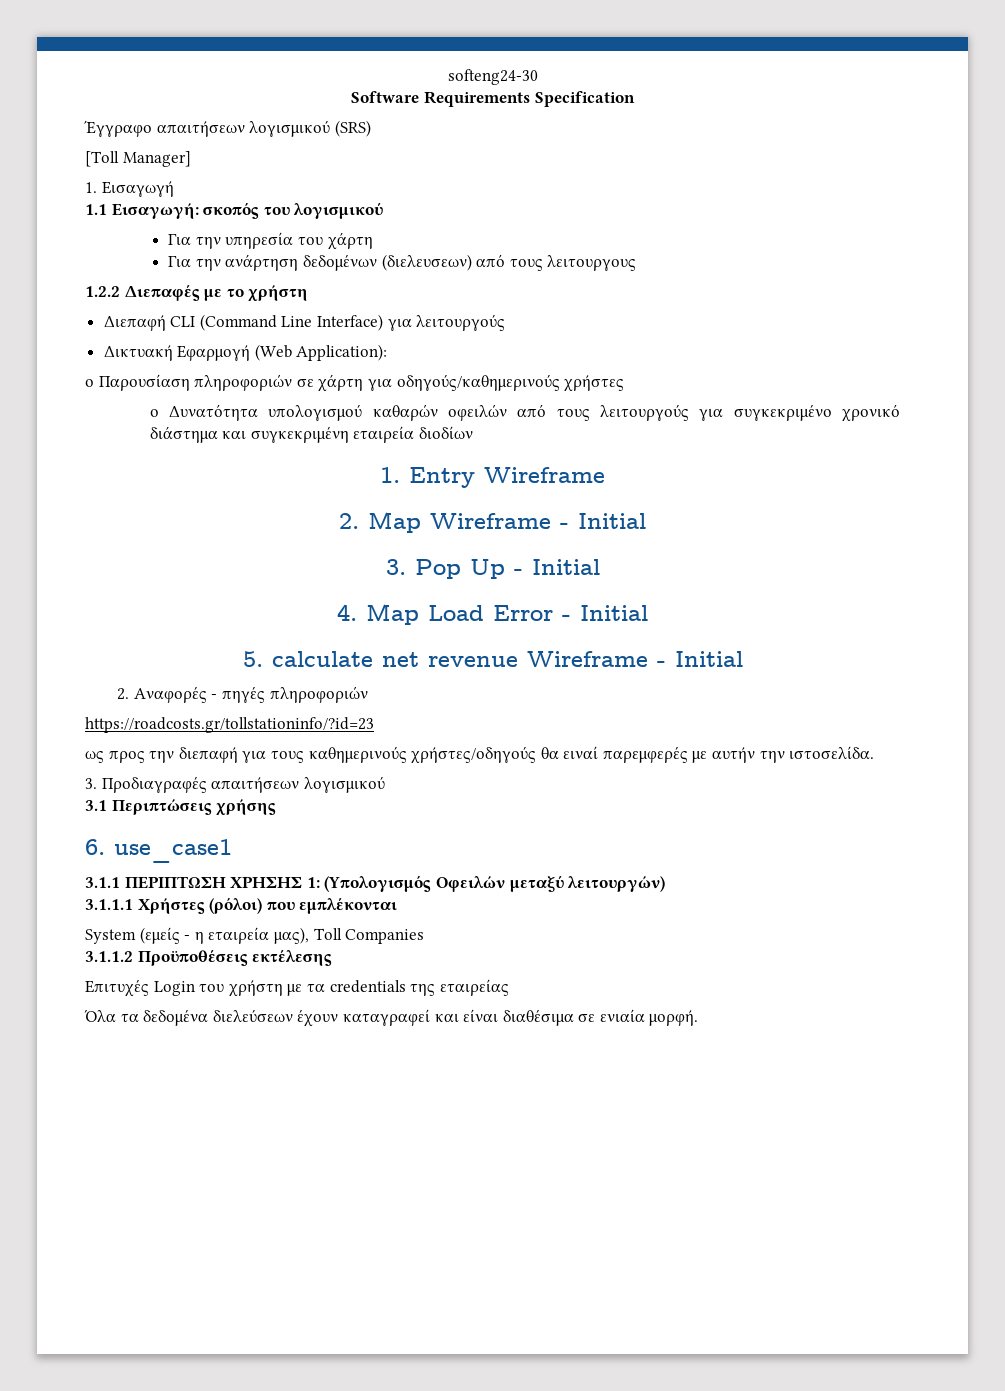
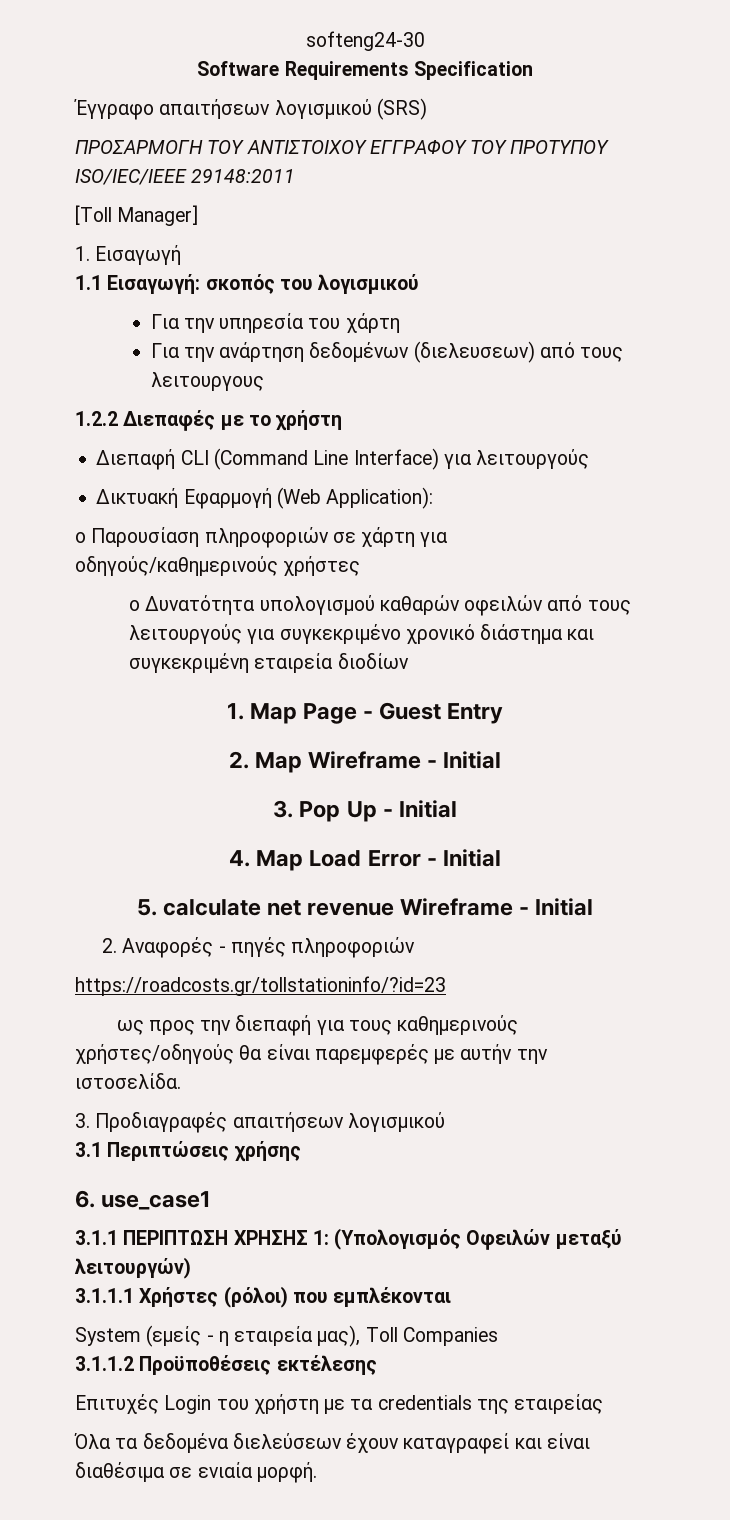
+ ΠΡΟΣΑΡΜΟΓΗ ΤΟΥ ΑΝΤΙΣΤΟΙΧΟΥ ΕΓΓΡΑΦΟΥ ΤΟΥ ΠΡΟΤΥΠΟΥ ISO/IEC/IEEE 29148:2011
- 1. Entry Wireframe
+ 1. Map Page - Guest Entry
- ως προς την διεπαφή για τους καθημερινούς χρήστες/οδηγούς θα ειναί παρεμφερές με αυτήν την ιστοσελίδα.
+ ως προς την διεπαφή για τους καθημερινούς χρήστες/οδηγούς θα είναι παρεμφερές με αυτήν την ιστοσελίδα.

